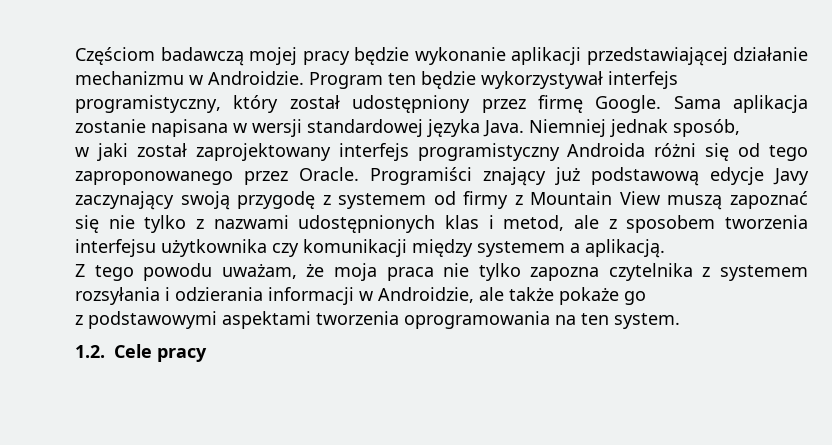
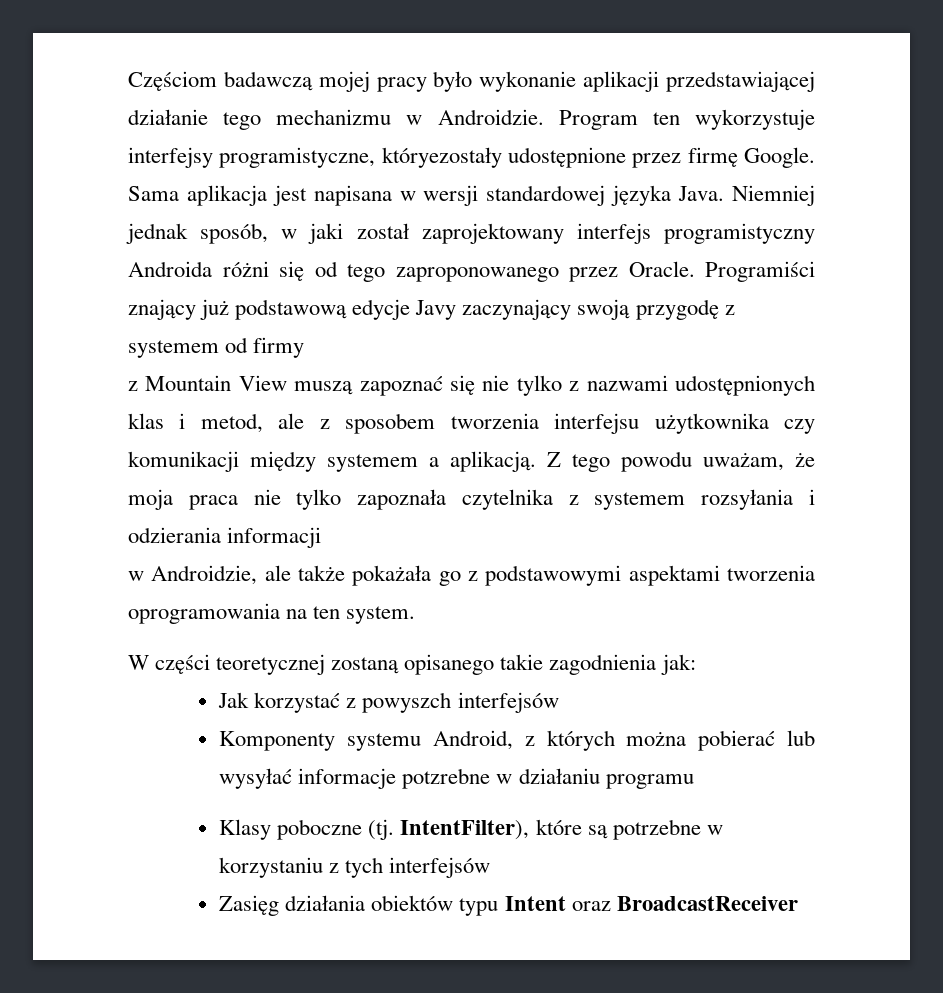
- Częściom badawczą mojej pracy będzie wykonanie aplikacji przedstawiającej działanie mechanizmu w Androidzie.
+ Częściom badawczą mojej pracy było wykonanie aplikacji przedstawiającej działanie tego mechanizmu w Androidzie.
- Program ten będzie wykorzystywał interfejs programistyczny, który został udostępniony przez firmę Google.
+ Program ten wykorzystuje interfejsy programistyczne, któryezostały udostępnione przez firmę Google.
- Sama aplikacja zostanie napisana w wersji standardowej języka Java.
+ Sama aplikacja jest napisana w wersji standardowej języka Java.
- Niemniej jednak sposób,
- w jaki został zaprojektowany interfejs programistyczny Androida różni się od tego zaproponowanego przez Oracle.
+ Niemniej jednak sposób, w jaki został zaprojektowany interfejs programistyczny Androida różni się od tego zaproponowanego przez Oracle.
- Programiści znający już podstawową edycje Javy zaczynający swoją przygodę z systemem od firmy z Mountain View muszą zapoznać się nie tylko z nazwami udostępnionych klas i metod, ale z sposobem tworzenia interfejsu użytkownika czy komunikacji między systemem a aplikacją.
- Z tego powodu uważam, że moja praca nie tylko zapozna czytelnika z systemem rozsyłania i odzierania informacji w Androidzie, ale także pokaże go
- z podstawowymi aspektami tworzenia oprogramowania na ten system.
+ Programiści znający już podstawową edycje Javy zaczynający swoją przygodę z systemem od firmy
+ z Mountain View muszą zapoznać się nie tylko z nazwami udostępnionych klas i metod, ale z sposobem tworzenia interfejsu użytkownika czy komunikacji między systemem a aplikacją. Z tego powodu uważam, że moja praca nie tylko zapoznała czytelnika z systemem rozsyłania i odzierania informacji
+ w Androidzie, ale także pokażała go z podstawowymi aspektami tworzenia oprogramowania na ten system.
- 1.2. Cele pracy
+ W części teoretycznej zostaną opisanego takie zagodnienia jak:
+ Jak korzystać z powyszch interfejsów
+ Komponenty systemu Android, z których można pobierać lub wysyłać informacje potzrebne w działaniu programu
+ Klasy poboczne (tj. IntentFilter), które są potrzebne w korzystaniu z tych interfejsów
+ Zasięg działania obiektów typu Intent oraz BroadcastReceiver

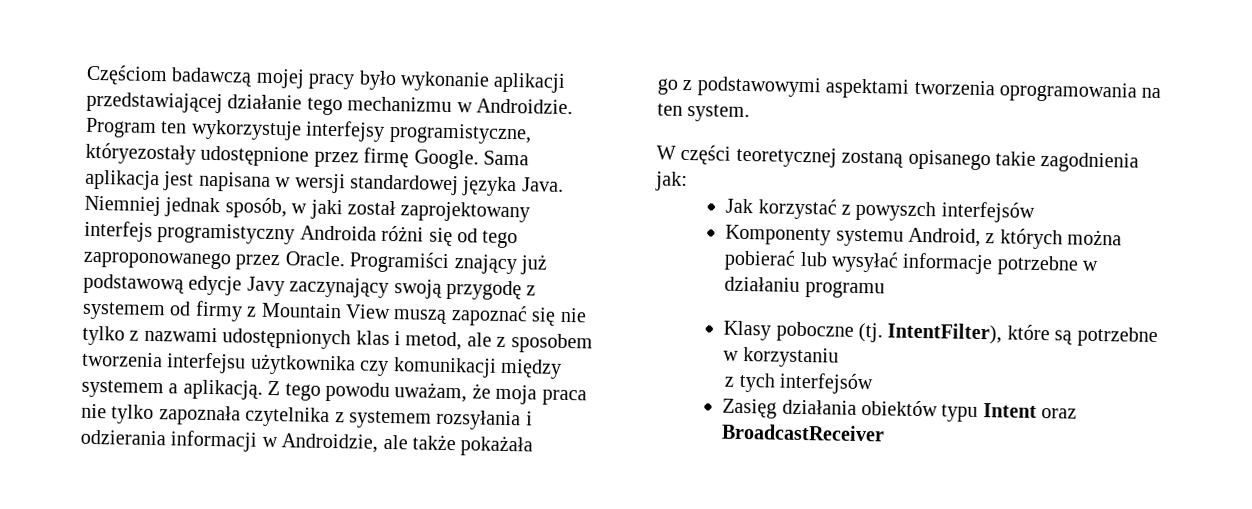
- Programiści znający już podstawową edycje Javy zaczynający swoją przygodę z systemem od firmy
- z Mountain View muszą zapoznać się nie tylko z nazwami udostępnionych klas i metod, ale z sposobem tworzenia interfejsu użytkownika czy komunikacji między systemem a aplikacją.
+ Programiści znający już podstawową edycje Javy zaczynający swoją przygodę z systemem od firmy z Mountain View muszą zapoznać się nie tylko z nazwami udostępnionych klas i metod, ale z sposobem tworzenia interfejsu użytkownika czy komunikacji między systemem a aplikacją.
- Z tego powodu uważam, że moja praca nie tylko zapoznała czytelnika z systemem rozsyłania i odzierania informacji
- w Androidzie, ale także pokażała go z podstawowymi aspektami tworzenia oprogramowania na ten system.
+ Z tego powodu uważam, że moja praca nie tylko zapoznała czytelnika z systemem rozsyłania i odzierania informacji w Androidzie, ale także pokażała
+ go z podstawowymi aspektami tworzenia oprogramowania na ten system.
- Komponenty systemu Android, z których można pobierać lub wysyłać informacje potzrebne w działaniu programu
+ Komponenty systemu Android, z których można pobierać lub wysyłać informacje potrzebne w działaniu programu
- IntentFilter), które są potrzebne w korzystaniu z tych interfejsów
+ IntentFilter), które są potrzebne w korzystaniu
+ z tych interfejsów

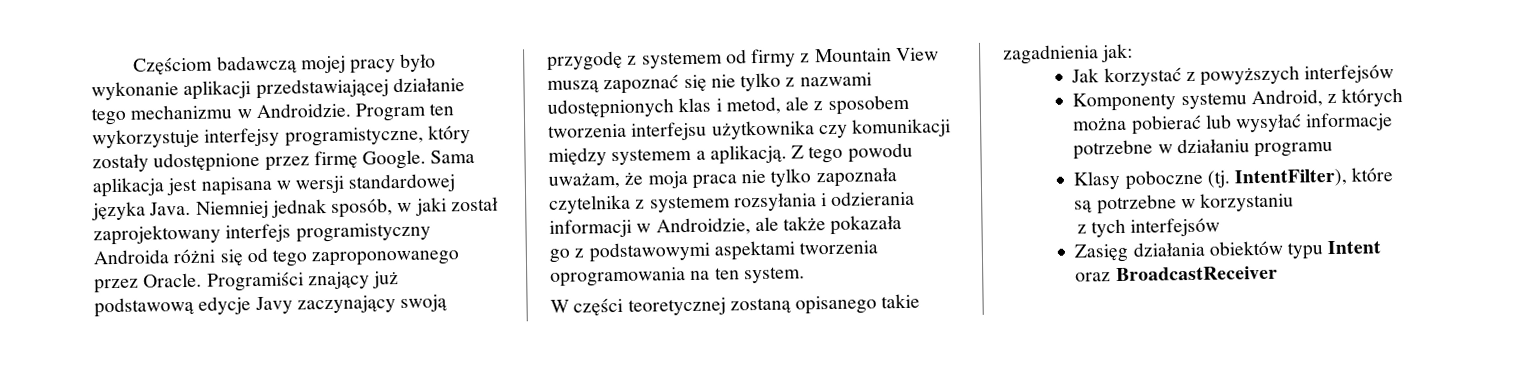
- Program ten wykorzystuje interfejsy programistyczne, któryezostały udostępnione przez firmę Google.
+ Program ten wykorzystuje interfejsy programistyczne, który zostały udostępnione przez firmę Google.
- Z tego powodu uważam, że moja praca nie tylko zapoznała czytelnika z systemem rozsyłania i odzierania informacji w Androidzie, ale także pokażała
+ Z tego powodu uważam, że moja praca nie tylko zapoznała czytelnika z systemem rozsyłania i odzierania informacji w Androidzie, ale także pokazała
- W części teoretycznej zostaną opisanego takie zagodnienia jak:
+ W części teoretycznej zostaną opisanego takie zagadnienia jak:
- Jak korzystać z powyszch interfejsów
+ Jak korzystać z powyższych interfejsów

